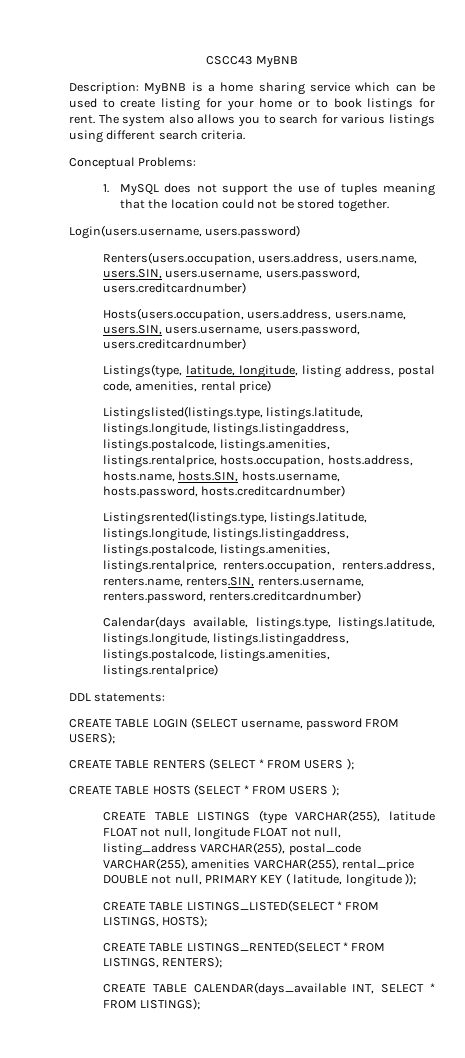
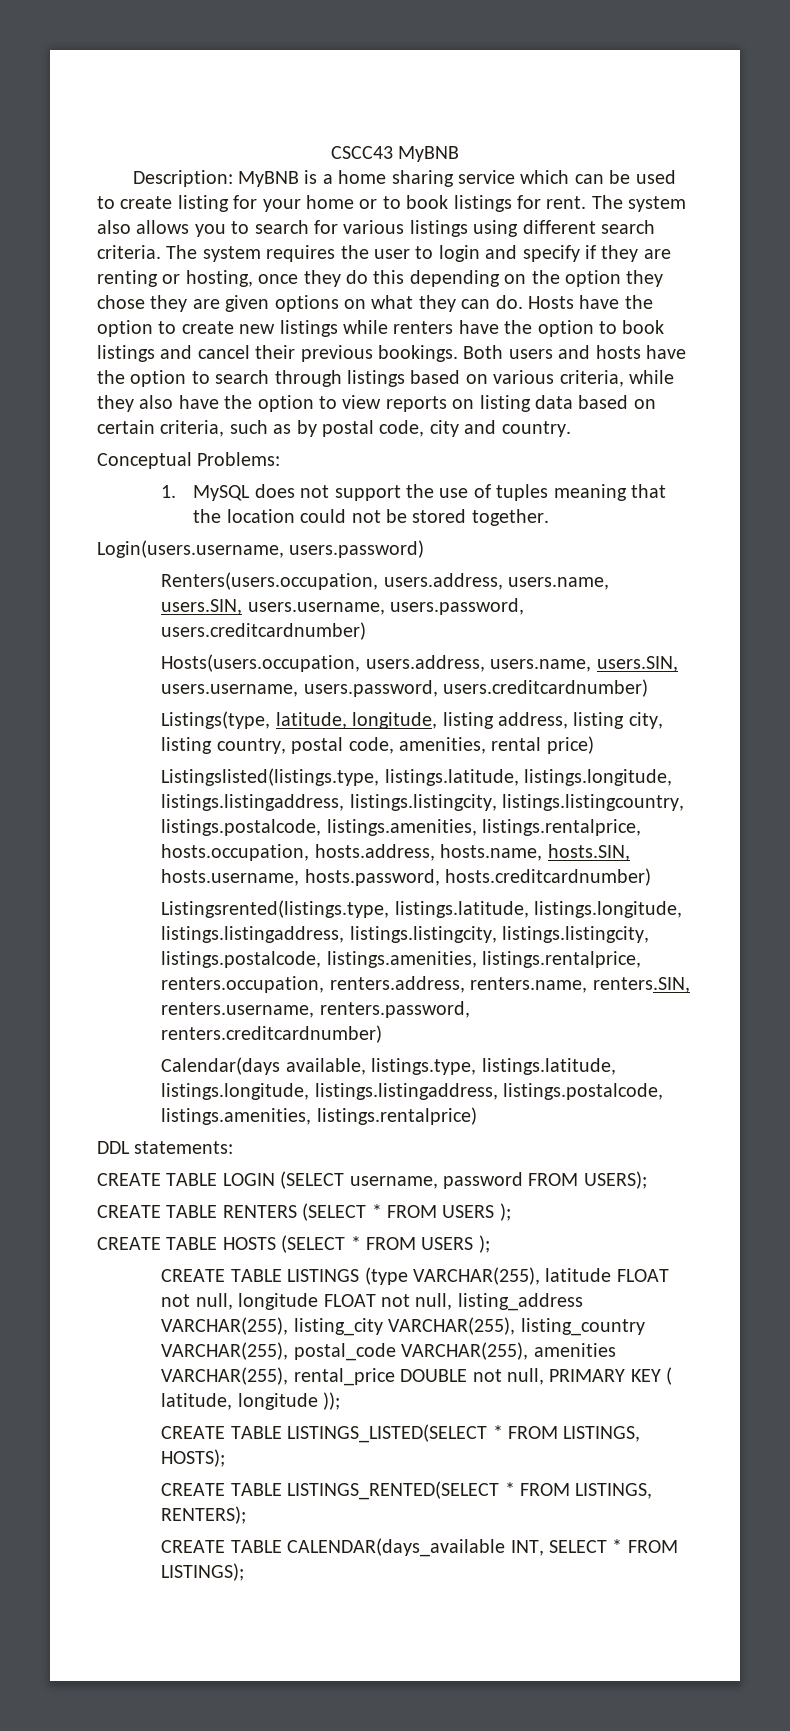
+ The system requires the user to login and specify if they are renting or hosting, once they do this depending on the option they chose they are given options on what they can do. Hosts have the option to create new listings while renters have the option to book listings and cancel their previous bookings. Both users and hosts have the option to search through listings based on various criteria, while they also have the option to view reports on listing data based on certain criteria, such as by postal code, city and country.
- Listings(type, latitude, longitude, listing address, postal code, amenities, rental price)
+ Listings(type, latitude, longitude, listing address, listing city, listing country, postal code, amenities, rental price)
- Listingslisted(listings.type, listings.latitude, listings.longitude, listings.listingaddress, listings.postalcode, listings.amenities, listings.rentalprice, hosts.occupation, hosts.address, hosts.name, hosts.SIN, hosts.username, hosts.password, hosts.creditcardnumber)
+ Listingslisted(listings.type, listings.latitude, listings.longitude, listings.listingaddress, listings.listingcity, listings.listingcountry, listings.postalcode, listings.amenities, listings.rentalprice, hosts.occupation, hosts.address, hosts.name, hosts.SIN, hosts.username, hosts.password, hosts.creditcardnumber)
- Listingsrented(listings.type, listings.latitude, listings.longitude, listings.listingaddress, listings.postalcode, listings.amenities, listings.rentalprice, renters.occupation, renters.address, renters.name, renters.SIN, renters.username, renters.password, renters.creditcardnumber)
+ Listingsrented(listings.type, listings.latitude, listings.longitude, listings.listingaddress, listings.listingcity, listings.listingcity, listings.postalcode, listings.amenities, listings.rentalprice, renters.occupation, renters.address, renters.name, renters.SIN, renters.username, renters.password, renters.creditcardnumber)
- CREATE TABLE LISTINGS (type VARCHAR(255), latitude FLOAT not null, longitude FLOAT not null, listing_address VARCHAR(255), postal_code VARCHAR(255), amenities VARCHAR(255), rental_price DOUBLE not null, PRIMARY KEY ( latitude, longitude ));
+ CREATE TABLE LISTINGS (type VARCHAR(255), latitude FLOAT not null, longitude FLOAT not null, listing_address VARCHAR(255), listing_city VARCHAR(255), listing_country VARCHAR(255), postal_code VARCHAR(255), amenities VARCHAR(255), rental_price DOUBLE not null, PRIMARY KEY ( latitude, longitude ));

